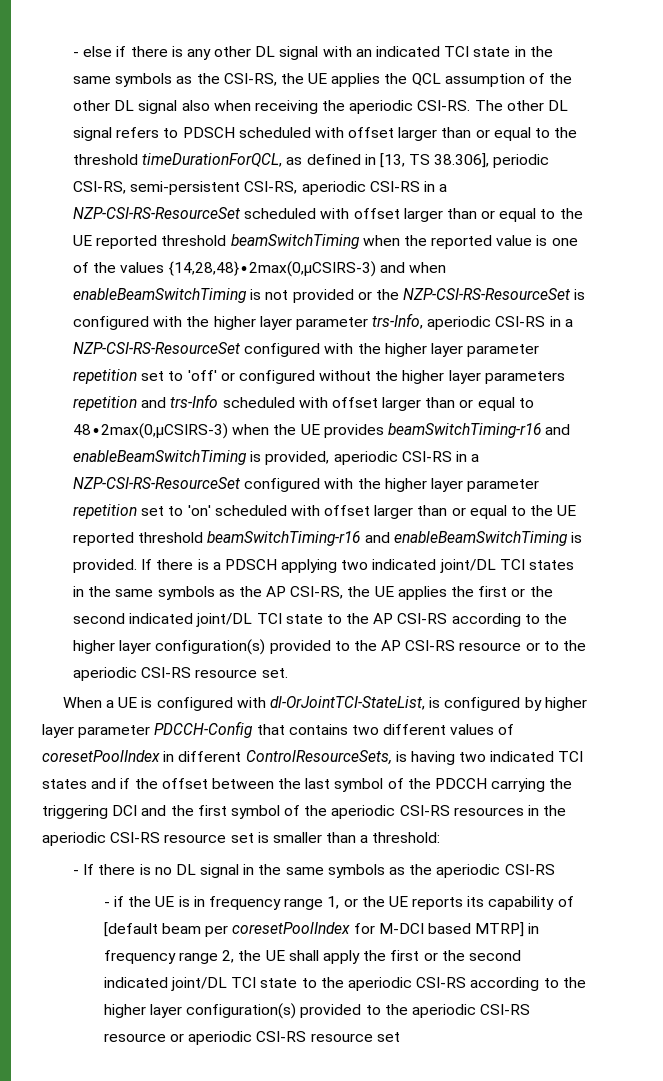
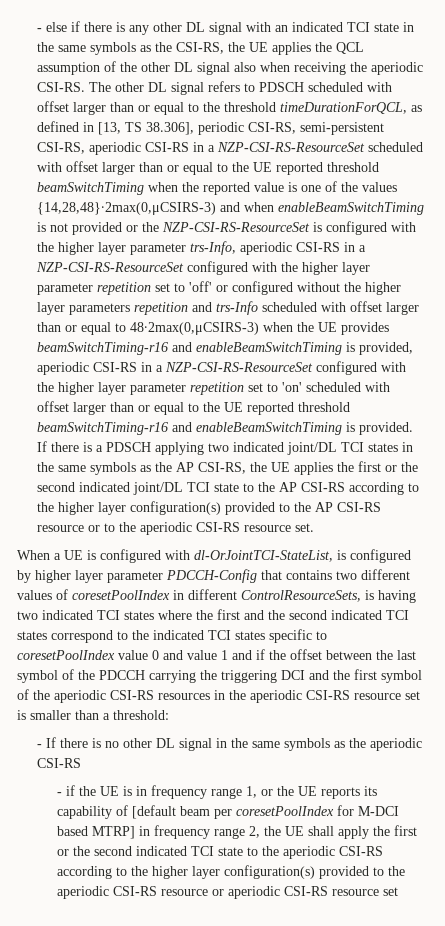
- When a UE is configured with dl-OrJointTCI-StateList, is configured by higher layer parameter PDCCH-Config that contains two different values of coresetPoolIndex in different ControlResourceSets, is having two indicated TCI states and if the offset between the last symbol of the PDCCH carrying the triggering DCI and the first symbol of the aperiodic CSI-RS resources in the aperiodic CSI-RS resource set is smaller than a threshold:
+ When a UE is configured with dl-OrJointTCI-StateList, is configured by higher layer parameter PDCCH-Config that contains two different values of coresetPoolIndex in different ControlResourceSets, is having two indicated TCI states where the first and the second indicated TCI states correspond to the indicated TCI states specific to coresetPoolIndex value 0 and value 1 and if the offset between the last symbol of the PDCCH carrying the triggering DCI and the first symbol of the aperiodic CSI-RS resources in the aperiodic CSI-RS resource set is smaller than a threshold:
- - If there is no DL signal in the same symbols as the aperiodic CSI-RS
+ - If there is no other DL signal in the same symbols as the aperiodic CSI-RS
- - if the UE is in frequency range 1, or the UE reports its capability of [default beam per coresetPoolIndex for M-DCI based MTRP] in frequency range 2, the UE shall apply the first or the second indicated joint/DL TCI state to the aperiodic CSI-RS according to the higher layer configuration(s) provided to the aperiodic CSI-RS resource or aperiodic CSI-RS resource set
+ - if the UE is in frequency range 1, or the UE reports its capability of [default beam per coresetPoolIndex for M-DCI based MTRP] in frequency range 2, the UE shall apply the first or the second indicated TCI state to the aperiodic CSI-RS according to the higher layer configuration(s) provided to the aperiodic CSI-RS resource or aperiodic CSI-RS resource set

